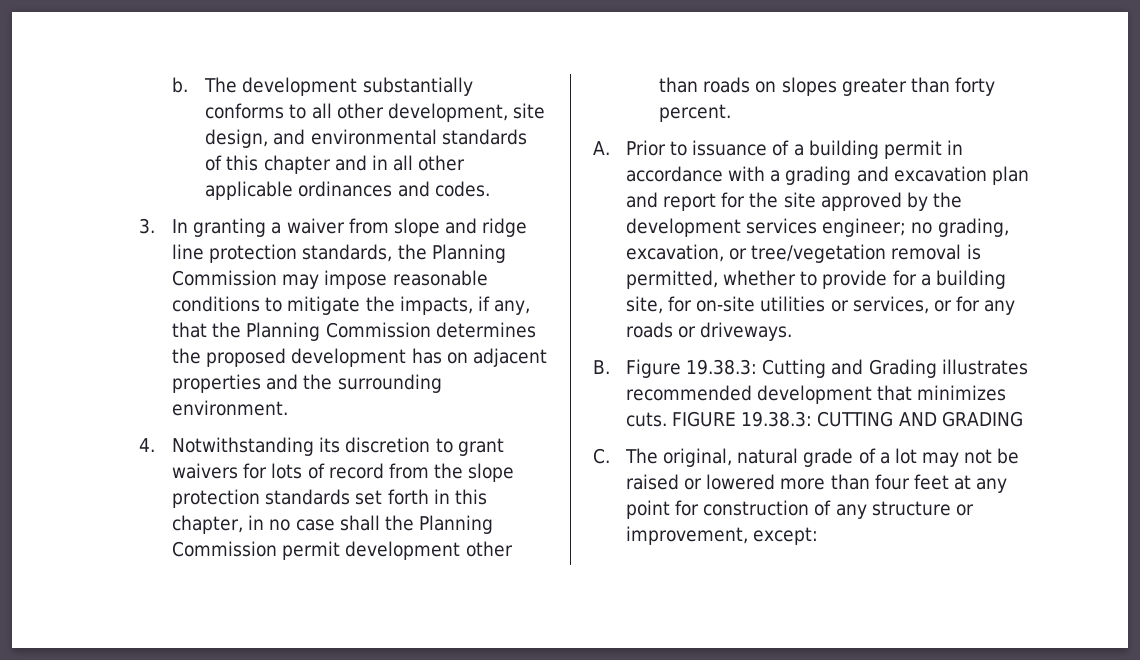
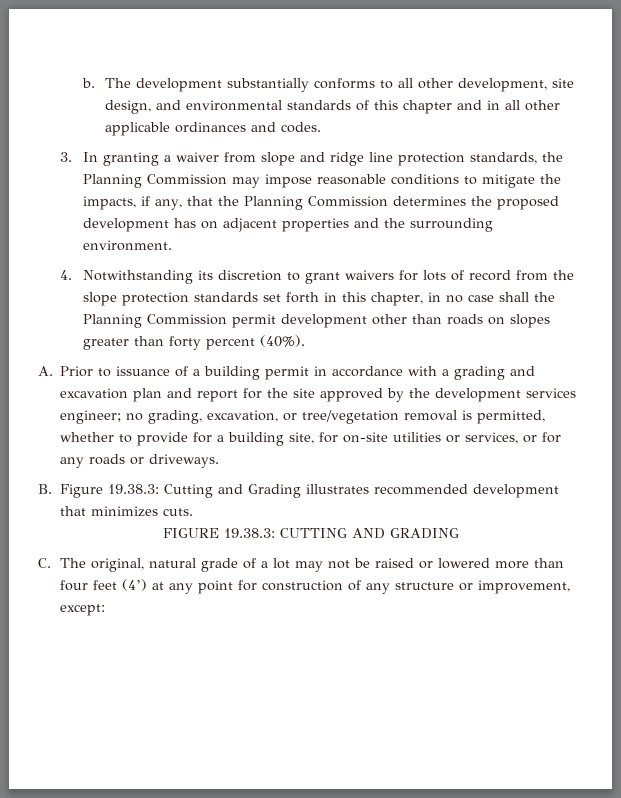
- 4. Notwithstanding its discretion to grant waivers for lots of record from the slope protection standards set forth in this chapter, in no case shall the Planning Commission permit development other than roads on slopes greater than forty percent.
+ 4. Notwithstanding its discretion to grant waivers for lots of record from the slope protection standards set forth in this chapter, in no case shall the Planning Commission permit development other than roads on slopes greater than forty percent (40%).
- B. Figure 19.38.3: Cutting and Grading illustrates recommended development that minimizes cuts. FIGURE 19.38.3: CUTTING AND GRADING
+ B. Figure 19.38.3: Cutting and Grading illustrates recommended development that minimizes cuts.
+ FIGURE 19.38.3: CUTTING AND GRADING
- C. The original, natural grade of a lot may not be raised or lowered more than four feet at any point for construction of any structure or improvement, except:
+ C. The original, natural grade of a lot may not be raised or lowered more than four feet (4’) at any point for construction of any structure or improvement, except:

